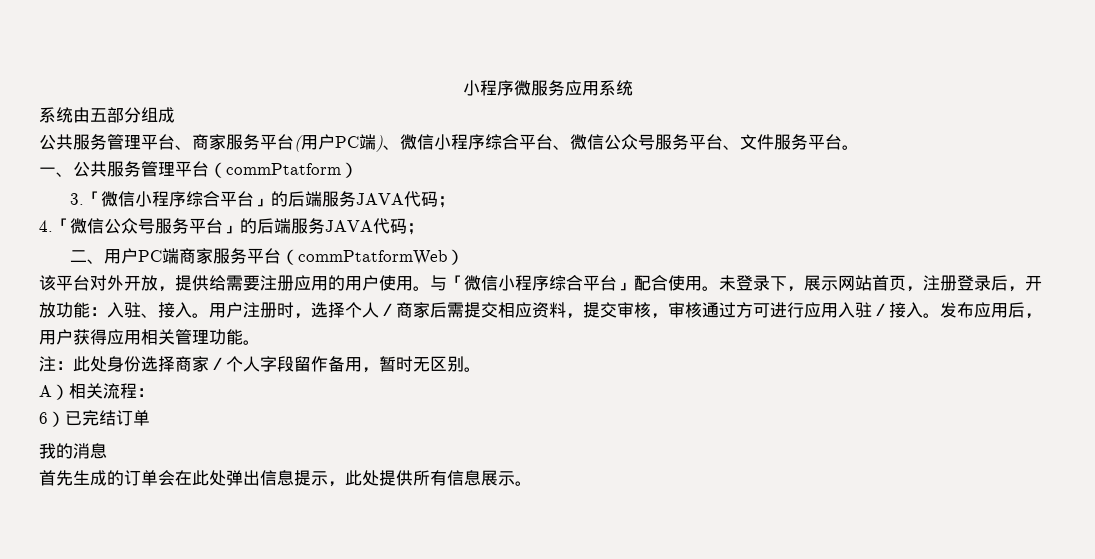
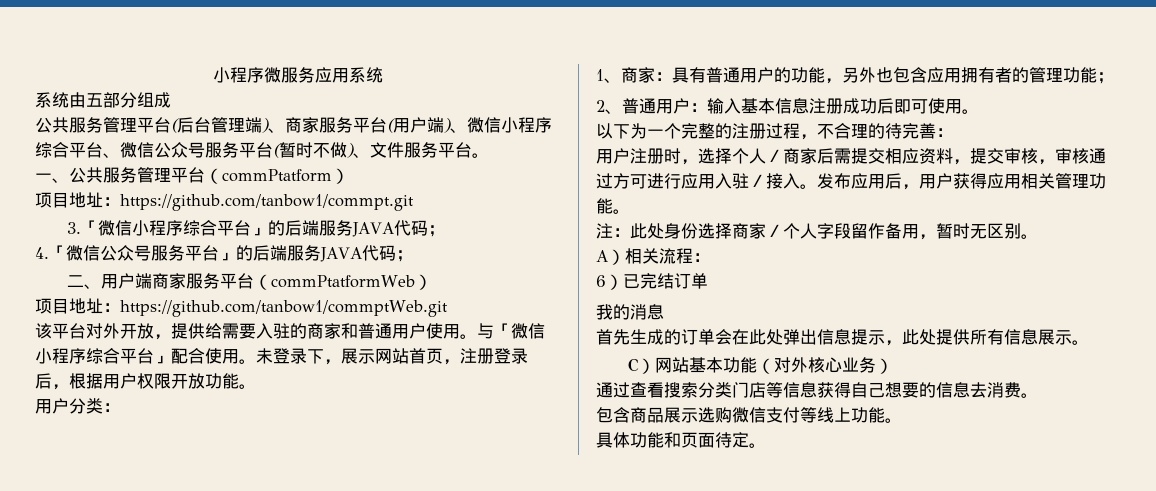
- 公共服务管理平台、商家服务平台(用户PC端)、微信小程序综合平台、微信公众号服务平台、文件服务平台。
+ 公共服务管理平台(后台管理端)、商家服务平台(用户端)、微信小程序综合平台、微信公众号服务平台(暂时不做)、文件服务平台。
+ 项目地址：https://github.com/tanbow1/commpt.git
- 二、用户PC端商家服务平台（commPtatformWeb）
+ 二、用户端商家服务平台（commPtatformWeb）
+ 项目地址：https://github.com/tanbow1/commptWeb.git
- 该平台对外开放，提供给需要注册应用的用户使用。
+ 该平台对外开放，提供给需要入驻的商家和普通用户使用。
- 未登录下，展示网站首页，注册登录后，开放功能：入驻、接入。用户注册时，选择个人／商家后需提交相应资料，提交审核，审核通过方可进行应用入驻／接入。
+ 未登录下，展示网站首页，注册登录后，根据用户权限开放功能。
+ 用户分类：
+ 1、商家：具有普通用户的功能，另外也包含应用拥有者的管理功能；
+ 2、普通用户：输入基本信息注册成功后即可使用。
+ 以下为一个完整的注册过程，不合理的待完善：
+ 用户注册时，选择个人／商家后需提交相应资料，提交审核，审核通过方可进行应用入驻／接入。
+ C）网站基本功能（对外核心业务）
+ 通过查看搜索分类门店等信息获得自己想要的信息去消费。
+ 包含商品展示选购微信支付等线上功能。
+ 具体功能和页面待定。

